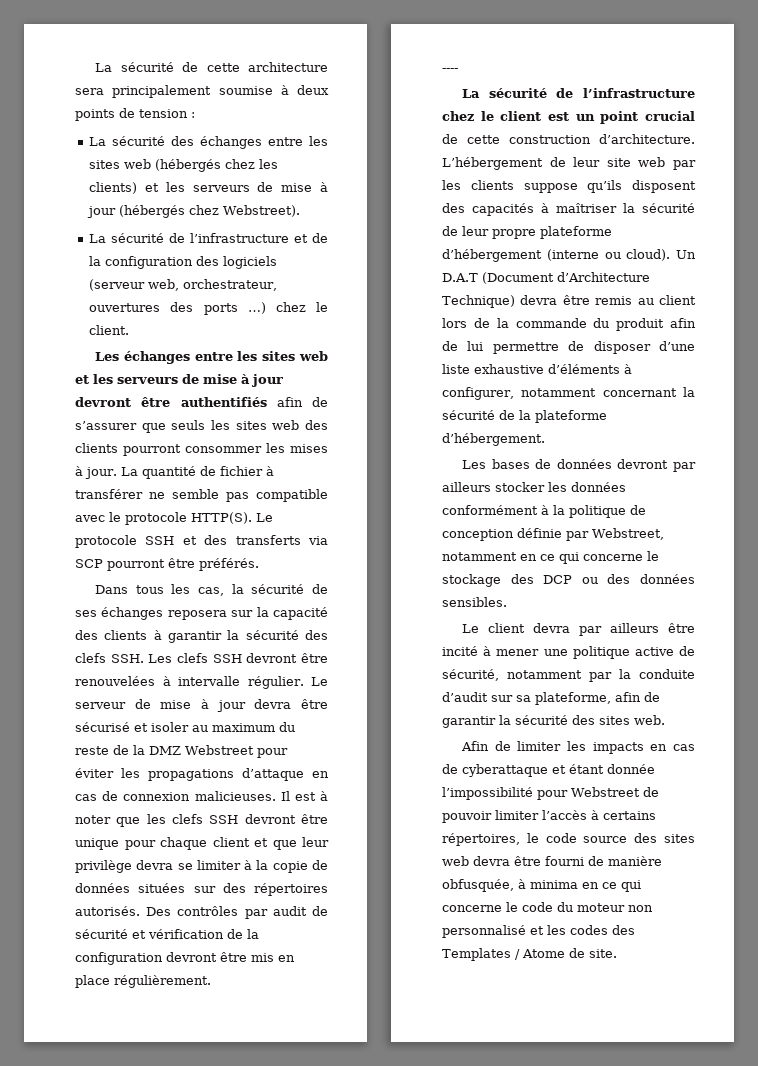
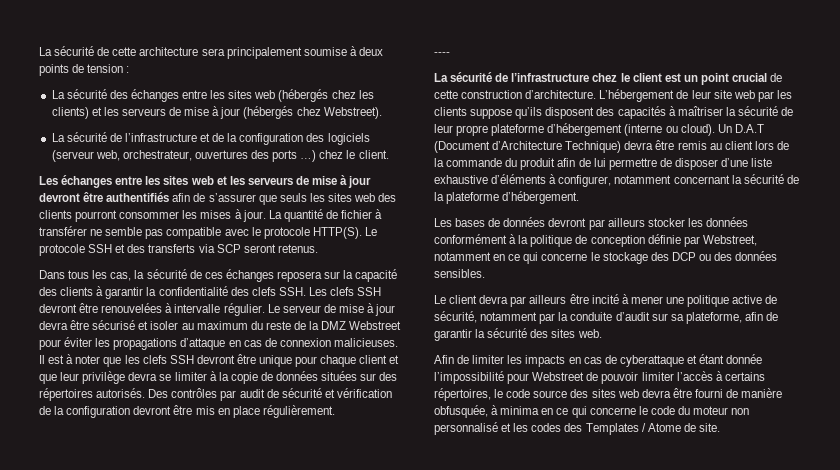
- Le protocole SSH et des transferts via SCP pourront être préférés.
+ Le protocole SSH et des transferts via SCP seront retenus.
- Dans tous les cas, la sécurité de ses échanges reposera sur la capacité des clients à garantir la sécurité des clefs SSH. Les clefs SSH devront être renouvelées à intervalle régulier.
+ Dans tous les cas, la sécurité de ces échanges reposera sur la capacité des clients à garantir la confidentialité des clefs SSH. Les clefs SSH devront être renouvelées à intervalle régulier.

